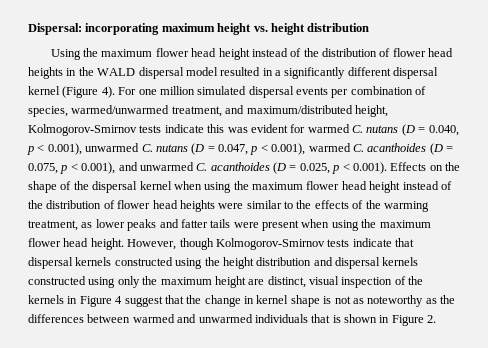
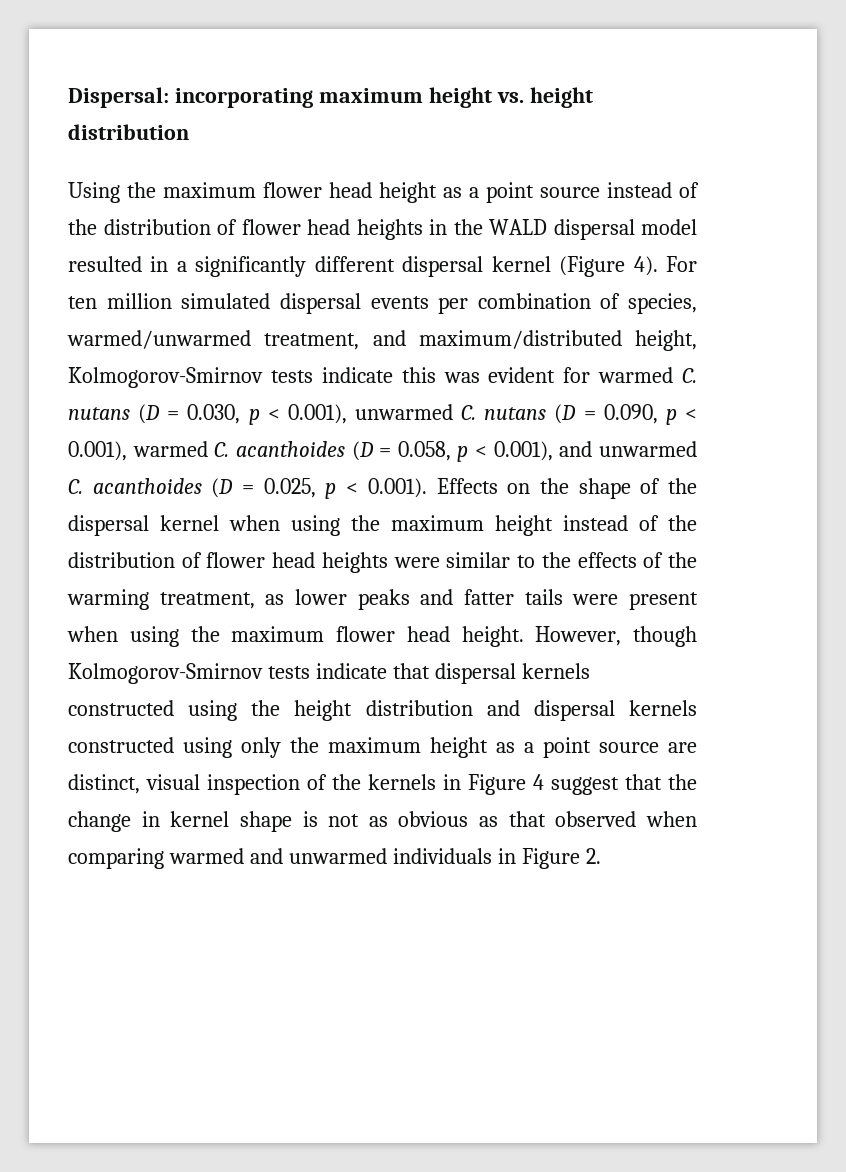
- Using the maximum flower head height instead of the distribution of flower head heights in the WALD dispersal model resulted in a significantly different dispersal kernel (Figure 4).
+ Using the maximum flower head height as a point source instead of the distribution of flower head heights in the WALD dispersal model resulted in a significantly different dispersal kernel (Figure 4).
- For one million simulated dispersal events per combination of species, warmed/unwarmed treatment, and maximum/distributed height, Kolmogorov-Smirnov tests indicate this was evident for warmed C. nutans (D = 0.040, p < 0.001), unwarmed C. nutans (D = 0.047, p < 0.001), warmed C. acanthoides (D = 0.075, p < 0.001), and unwarmed C. acanthoides (D = 0.025, p < 0.001). Effects on the shape of the dispersal kernel when using the maximum flower head height instead of the distribution of flower head heights were similar to the effects of the warming treatment, as lower peaks and fatter tails were present when using the maximum flower head height.
+ For ten million simulated dispersal events per combination of species, warmed/unwarmed treatment, and maximum/distributed height, Kolmogorov-Smirnov tests indicate this was evident for warmed C. nutans (D = 0.030, p < 0.001), unwarmed C. nutans (D = 0.090, p < 0.001), warmed C. acanthoides (D = 0.058, p < 0.001), and unwarmed C. acanthoides (D = 0.025, p < 0.001). Effects on the shape of the dispersal kernel when using the maximum height instead of the distribution of flower head heights were similar to the effects of the warming treatment, as lower peaks and fatter tails were present when using the maximum flower head height.
- However, though Kolmogorov-Smirnov tests indicate that dispersal kernels constructed using the height distribution and dispersal kernels constructed using only the maximum height are distinct, visual inspection of the kernels in Figure 4 suggest that the change in kernel shape is not as noteworthy as the differences between warmed and unwarmed individuals that is shown in Figure 2.
+ However, though Kolmogorov-Smirnov tests indicate that dispersal kernels constructed using the height distribution and dispersal kernels constructed using only the maximum height as a point source are distinct, visual inspection of the kernels in Figure 4 suggest that the change in kernel shape is not as obvious as that observed when comparing warmed and unwarmed individuals in Figure 2.

